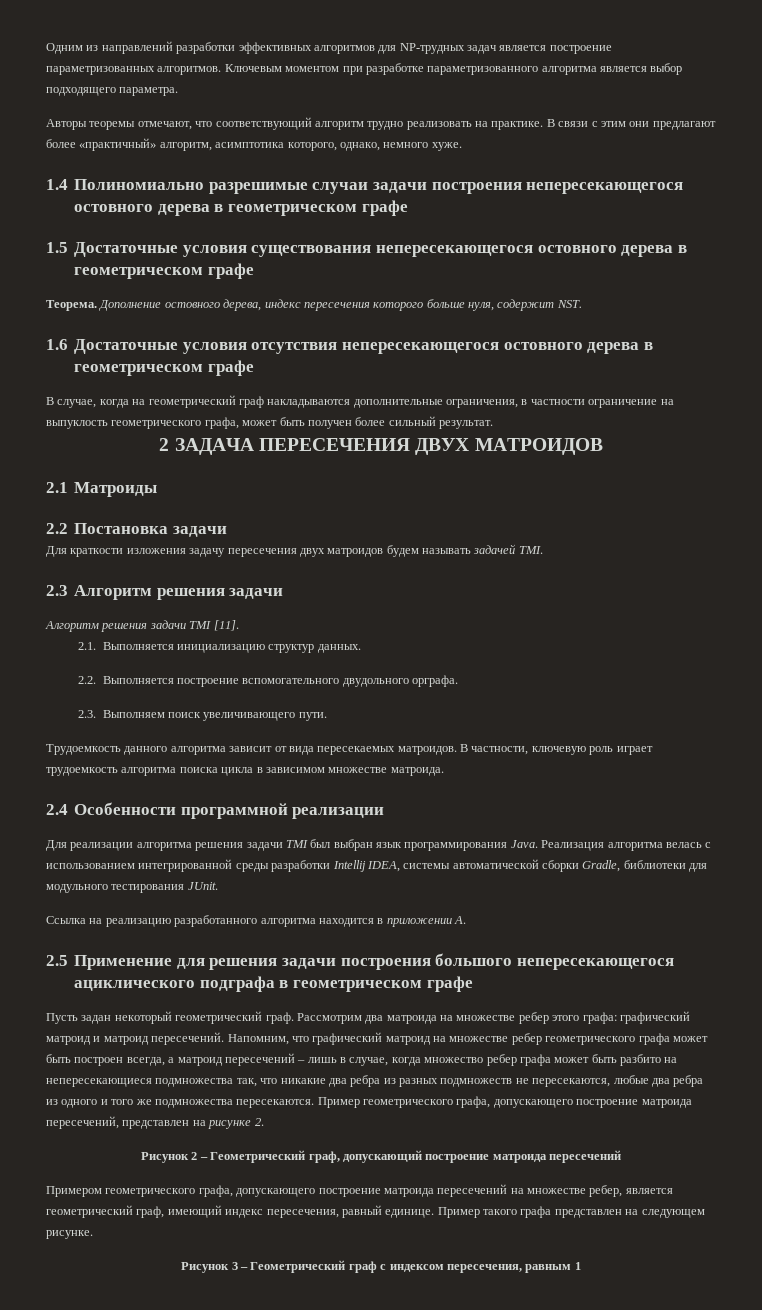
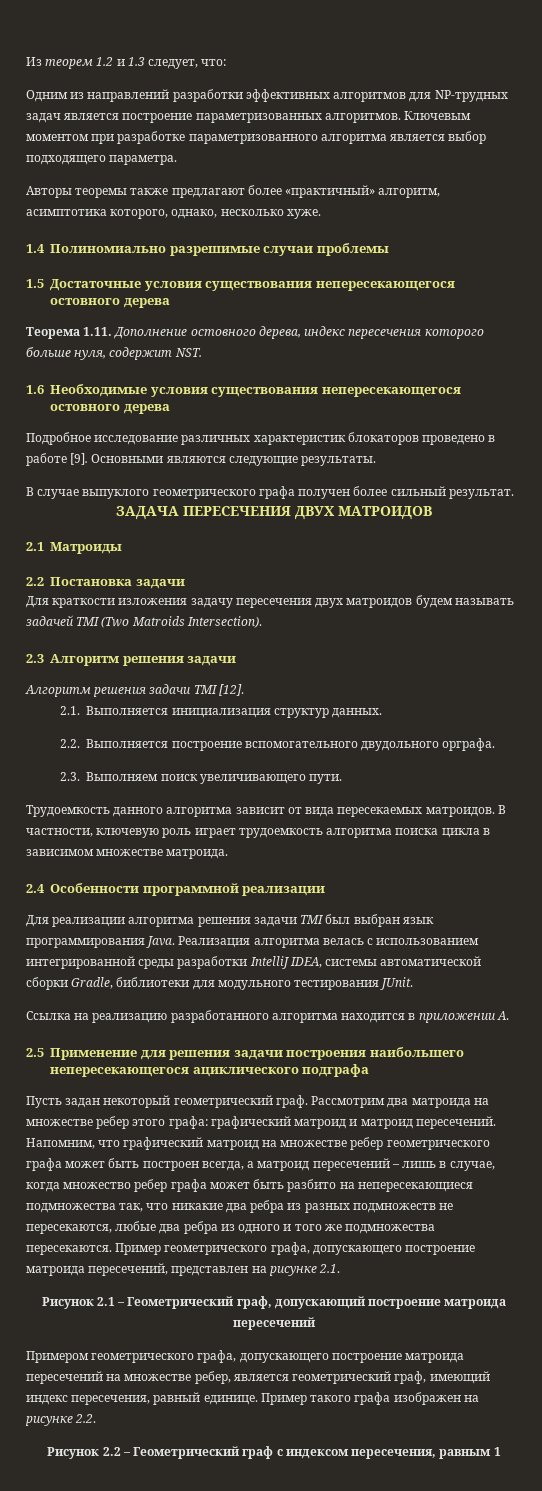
+ Из теорем 1.2 и 1.3 следует, что:
- Авторы теоремы отмечают, что соответствующий алгоритм трудно реализовать на практике. В связи с этим они предлагают более «практичный» алгоритм, асимптотика которого, однако, немного хуже.
+ Авторы теоремы также предлагают более «практичный» алгоритм, асимптотика которого, однако, несколько хуже.
- 1.4 Полиномиально разрешимые случаи задачи построения непересекающегося остовного дерева в геометрическом графе
+ 1.4 Полиномиально разрешимые случаи проблемы
- 1.5 Достаточные условия существования непересекающегося остовного дерева в геометрическом графе
- Теорема. Дополнение остовного дерева, индекс пересечения которого больше нуля, содержит NST.
+ 1.5 Достаточные условия существования непересекающегося остовного дерева
+ Теорема 1.11. Дополнение остовного дерева, индекс пересечения которого больше нуля, содержит NST.
- 1.6 Достаточные условия отсутствия непересекающегося остовного дерева в геометрическом графе
- В случае, когда на геометрический граф накладываются дополнительные ограничения, в частности ограничение на выпуклость геометрического графа, может быть получен более сильный результат.
+ 1.6 Необходимые условия существования непересекающегося остовного дерева
+ Подробное исследование различных характеристик блокаторов проведено в работе [9]. Основными являются следующие результаты.
+ В случае выпуклого геометрического графа получен более сильный результат.
- 2 ЗАДАЧА ПЕРЕСЕЧЕНИЯ ДВУХ МАТРОИДОВ
+ ЗАДАЧА ПЕРЕСЕЧЕНИЯ ДВУХ МАТРОИДОВ
- Для краткости изложения задачу пересечения двух матроидов будем называть задачей TMI.
+ Для краткости изложения задачу пересечения двух матроидов будем называть задачей TMI (Two Matroids Intersection).
- Алгоритм решения задачи TMI [11].
+ Алгоритм решения задачи TMI [12].
- 2.1. Выполняется инициализацию структур данных.
+ 2.1. Выполняется инициализация структур данных.
- Реализация алгоритма велась с использованием интегрированной среды разработки Intellij IDEA, системы автоматической сборки Gradle, библиотеки для модульного тестирования JUnit.
+ Реализация алгоритма велась с использованием интегрированной среды разработки IntelliJ IDEA, системы автоматической сборки Gradle, библиотеки для модульного тестирования JUnit.
- 2.5 Применение для решения задачи построения большого непересекающегося ациклического подграфа в геометрическом графе
+ 2.5 Применение для решения задачи построения наибольшего непересекающегося ациклического подграфа
- Пример геометрического графа, допускающего построение матроида пересечений, представлен на рисунке 2.
- Рисунок 2 – Геометрический граф, допускающий построение матроида пересечений
+ Пример геометрического графа, допускающего построение матроида пересечений, представлен на рисунке 2.1.
+ Рисунок 2.1 – Геометрический граф, допускающий построение матроида пересечений
- Пример такого графа представлен на следующем рисунке.
- Рисунок 3 – Геометрический граф с индексом пересечения, равным 1
+ Пример такого графа изображен на рисунке 2.2.
+ Рисунок 2.2 – Геометрический граф с индексом пересечения, равным 1

